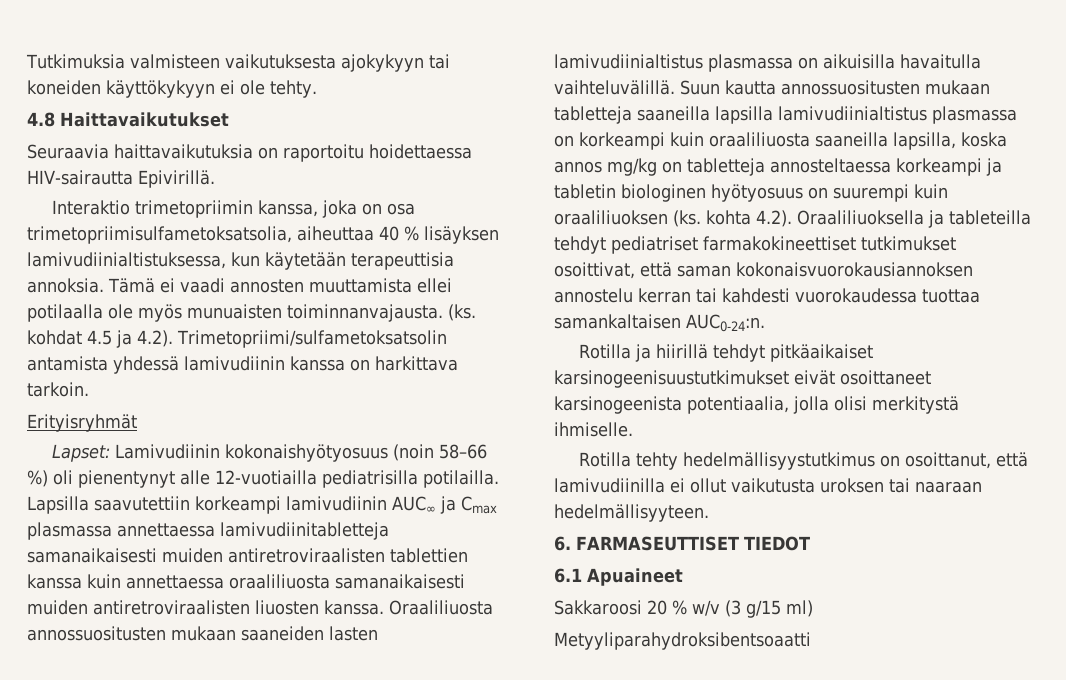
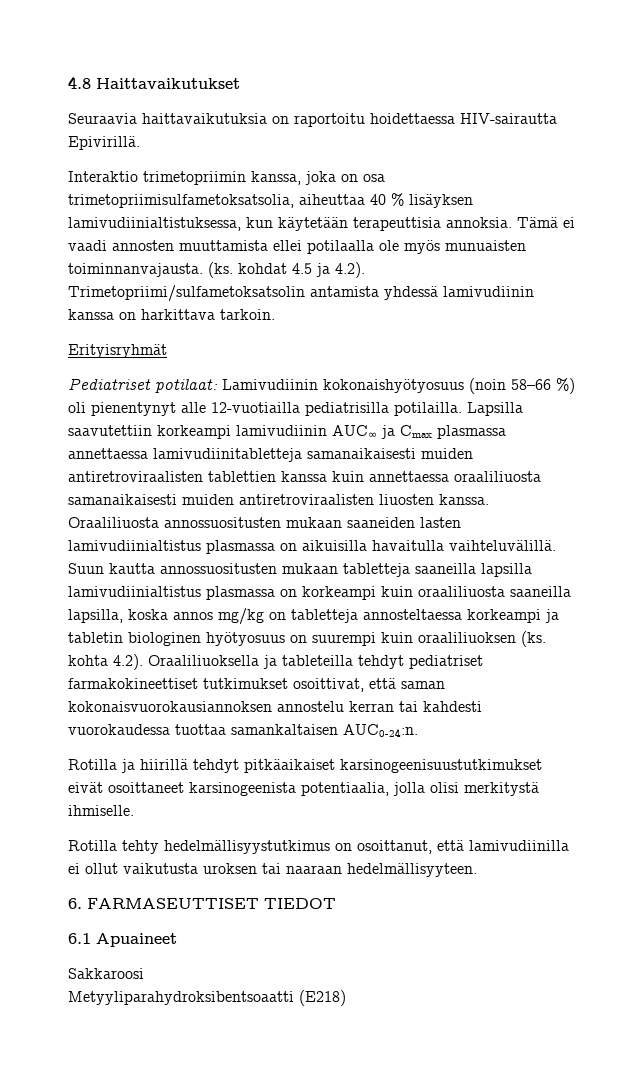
- Tutkimuksia valmisteen vaikutuksesta ajokykyyn tai koneiden käyttökykyyn ei ole tehty.
- Lapset: Lamivudiinin kokonaishyötyosuus (noin 58–66 %) oli pienentynyt alle 12-vuotiailla pediatrisilla potilailla.
+ Pediatriset potilaat: Lamivudiinin kokonaishyötyosuus (noin 58–66 %) oli pienentynyt alle 12-vuotiailla pediatrisilla potilailla.
- Sakkaroosi 20 % w/v (3 g/15 ml)
+ Sakkaroosi
- Metyyliparahydroksibentsoaatti
+ Metyyliparahydroksibentsoaatti (E218)

